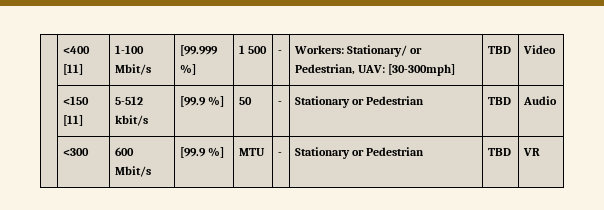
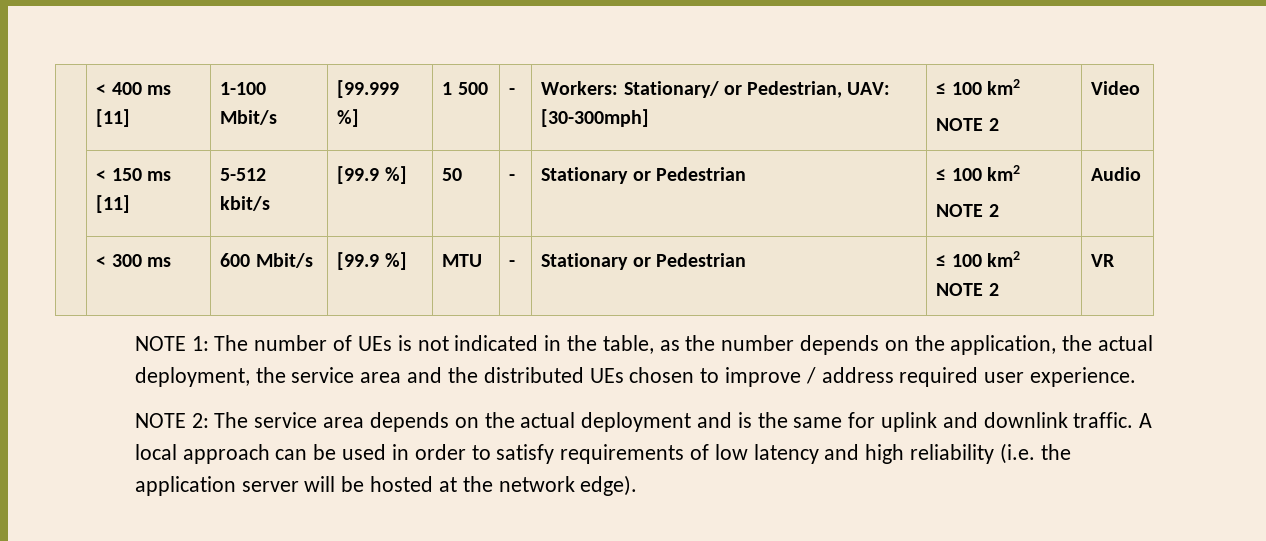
- | <400 [11] | 1-100 Mbit/s | [99.999 %] | 1 500 | - | Workers: Stationary/ or Pedestrian, UAV: [30-300mph] | TBD | Video
- | <150 [11] | 5-512 kbit/s | [99.9 %] | 50 | - | Stationary or Pedestrian | TBD | Audio
- | <300 | 600 Mbit/s | [99.9 %] | MTU | - | Stationary or Pedestrian | TBD | VR
+ | < 400 ms [11] | 1-100 Mbit/s | [99.999 %] | 1 500 | - | Workers: Stationary/ or Pedestrian, UAV: [30-300mph] | ≤ 100 km2
+ NOTE 2 | Video
+ | < 150 ms [11] | 5-512 kbit/s | [99.9 %] | 50 | - | Stationary or Pedestrian | ≤ 100 km2
+ NOTE 2 | Audio
+ | < 300 ms | 600 Mbit/s | [99.9 %] | MTU | - | Stationary or Pedestrian | ≤ 100 km2 NOTE 2 | VR
+ NOTE 1: The number of UEs is not indicated in the table, as the number depends on the application, the actual deployment, the service area and the distributed UEs chosen to improve / address required user experience.
+ NOTE 2: The service area depends on the actual deployment and is the same for uplink and downlink traffic. A local approach can be used in order to satisfy requirements of low latency and high reliability (i.e. the application server will be hosted at the network edge).

